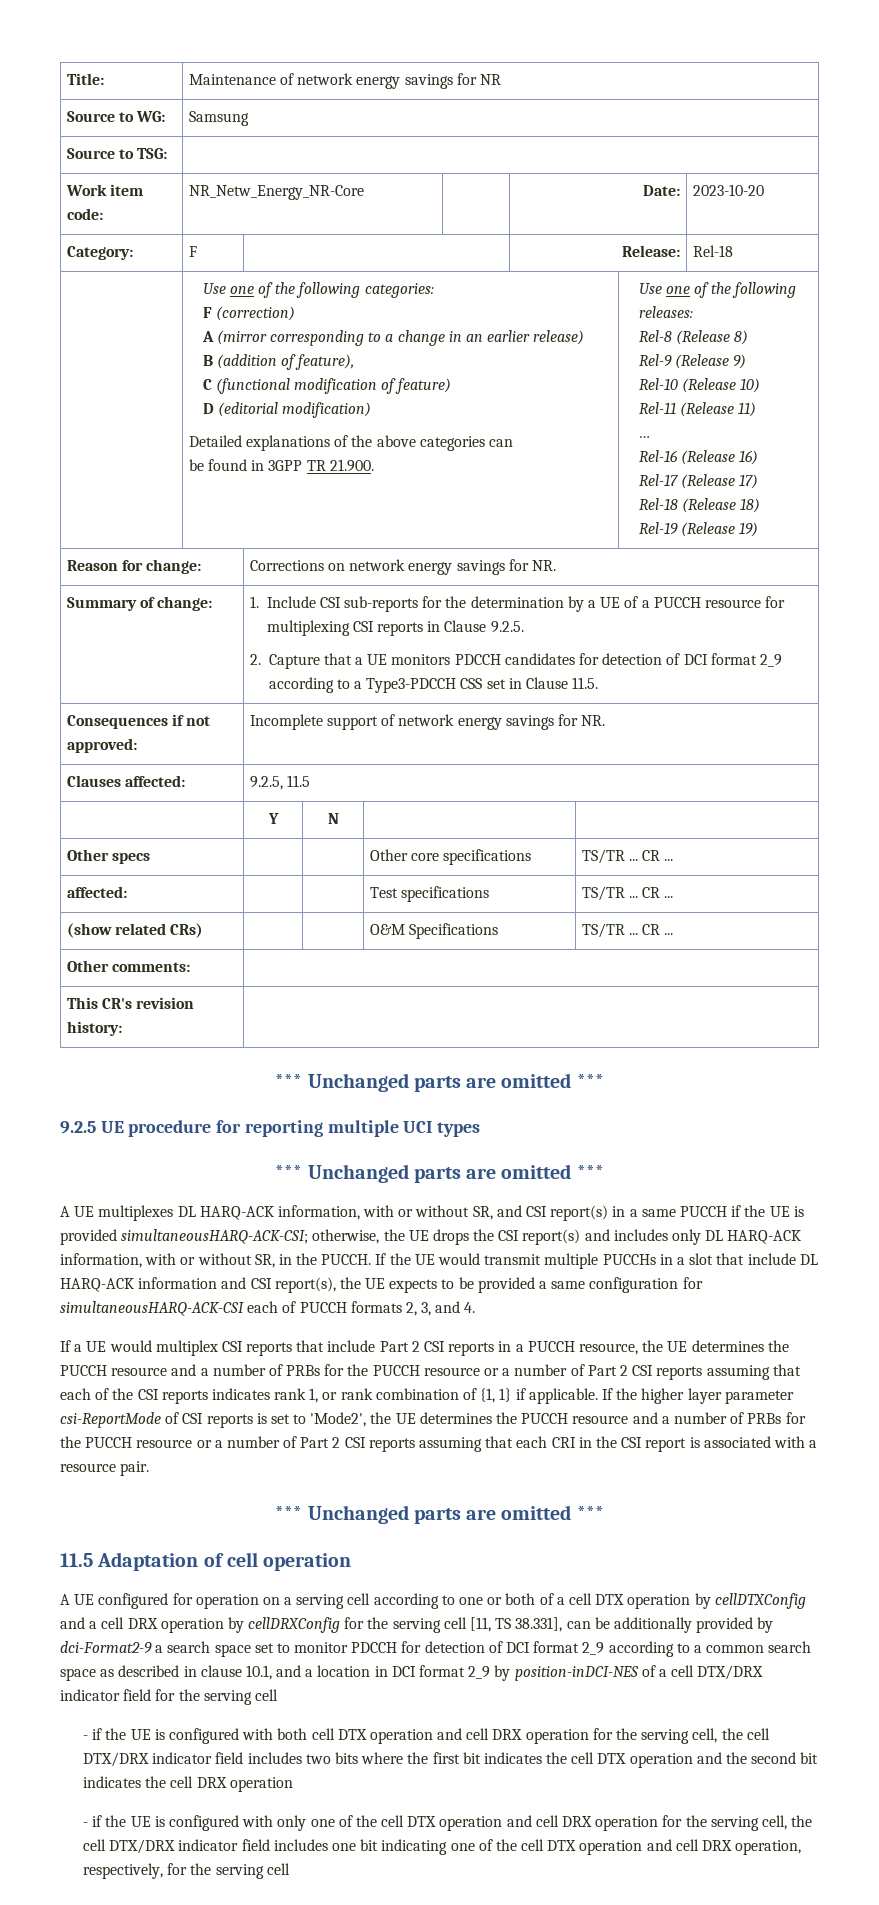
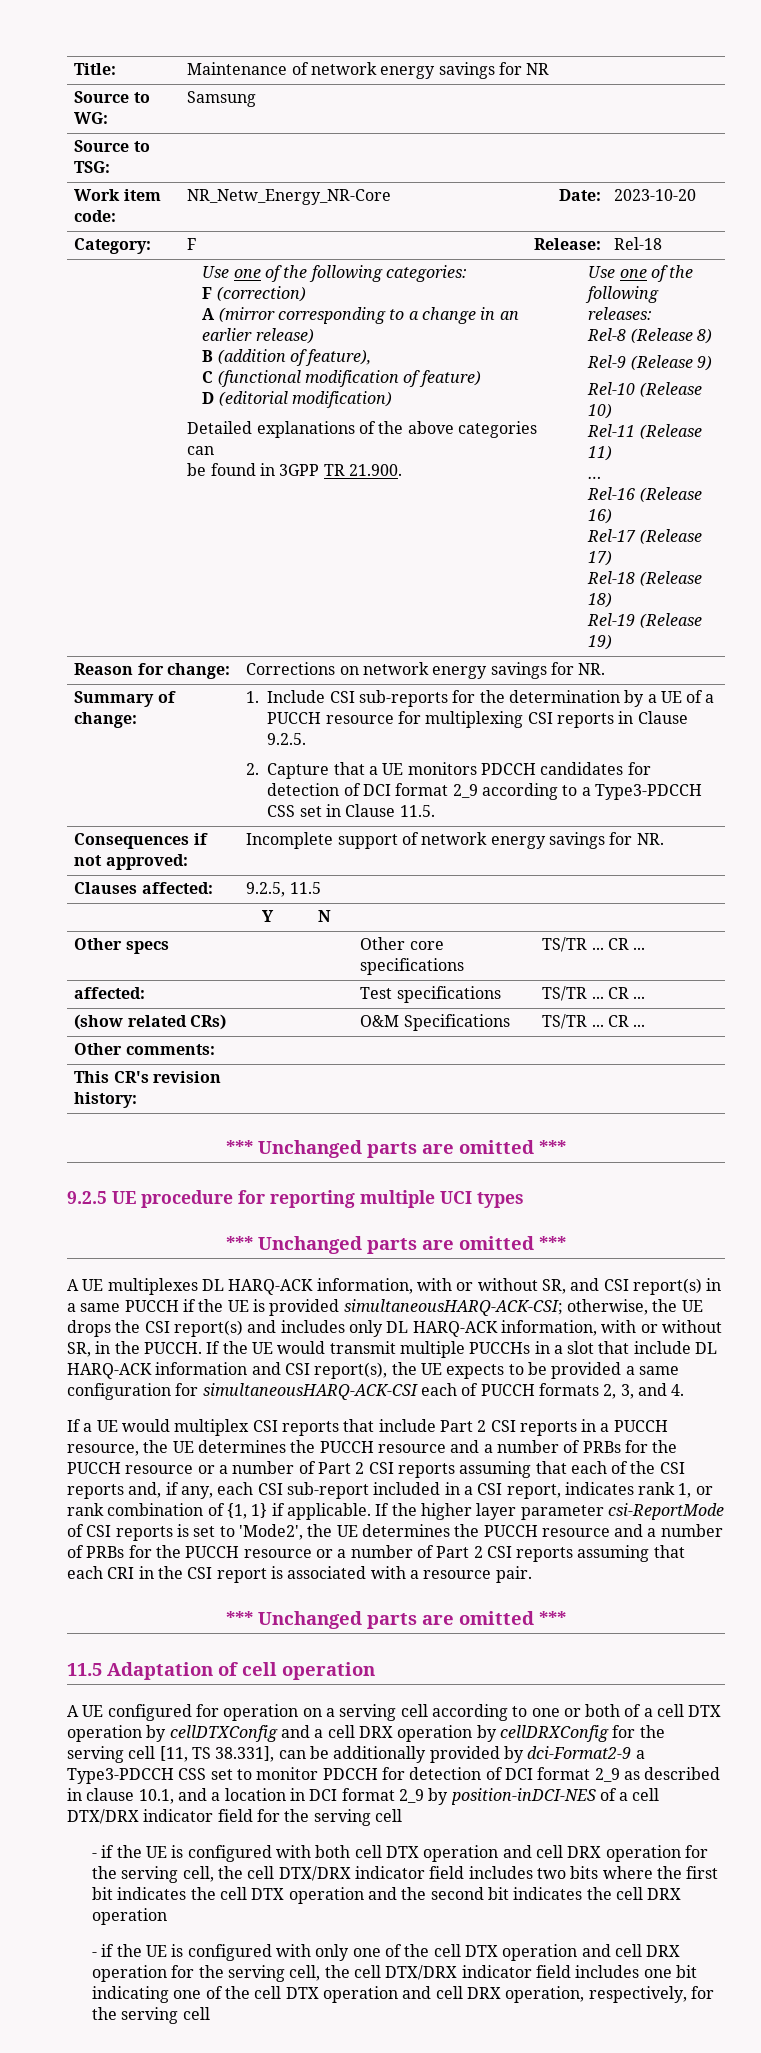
- If a UE would multiplex CSI reports that include Part 2 CSI reports in a PUCCH resource, the UE determines the PUCCH resource and a number of PRBs for the PUCCH resource or a number of Part 2 CSI reports assuming that each of the CSI reports indicates rank 1, or rank combination of {1, 1} if applicable.
+ If a UE would multiplex CSI reports that include Part 2 CSI reports in a PUCCH resource, the UE determines the PUCCH resource and a number of PRBs for the PUCCH resource or a number of Part 2 CSI reports assuming that each of the CSI reports and, if any, each CSI sub-report included in a CSI report, indicates rank 1, or rank combination of {1, 1} if applicable.
- A UE configured for operation on a serving cell according to one or both of a cell DTX operation by cellDTXConfig and a cell DRX operation by cellDRXConfig for the serving cell [11, TS 38.331], can be additionally provided by dci-Format2-9 a search space set to monitor PDCCH for detection of DCI format 2_9 according to a common search space as described in clause 10.1, and a location in DCI format 2_9 by position-inDCI-NES of a cell DTX/DRX indicator field for the serving cell
+ A UE configured for operation on a serving cell according to one or both of a cell DTX operation by cellDTXConfig and a cell DRX operation by cellDRXConfig for the serving cell [11, TS 38.331], can be additionally provided by dci-Format2-9 a Type3-PDCCH CSS set to monitor PDCCH for detection of DCI format 2_9 as described in clause 10.1, and a location in DCI format 2_9 by position-inDCI-NES of a cell DTX/DRX indicator field for the serving cell

